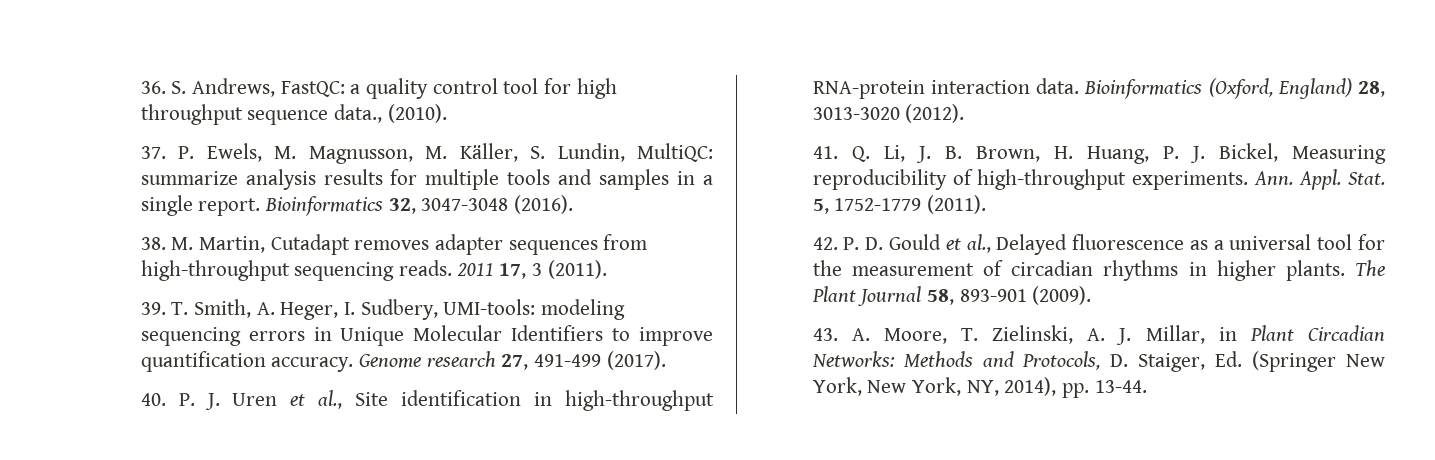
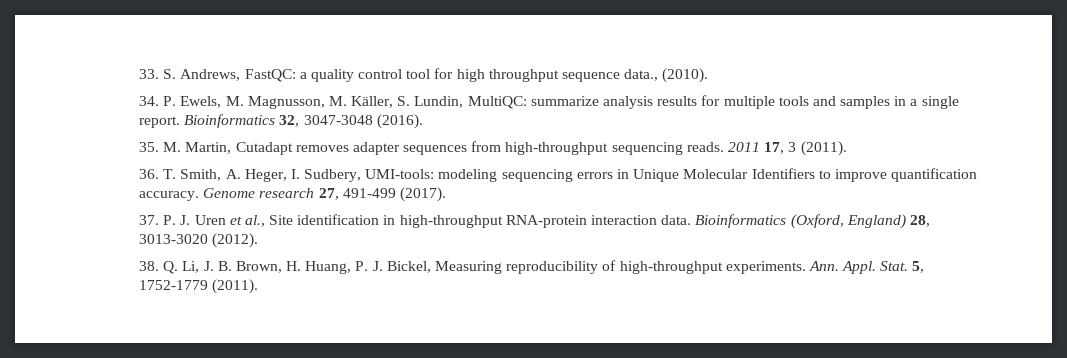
- 36. S. Andrews, FastQC: a quality control tool for high throughput sequence data., (2010).
+ 33. S. Andrews, FastQC: a quality control tool for high throughput sequence data., (2010).
- 37. P. Ewels, M. Magnusson, M. Käller, S. Lundin, MultiQC: summarize analysis results for multiple tools and samples in a single report.
+ 34. P. Ewels, M. Magnusson, M. Käller, S. Lundin, MultiQC: summarize analysis results for multiple tools and samples in a single report.
- 38. M. Martin, Cutadapt removes adapter sequences from high-throughput sequencing reads.
+ 35. M. Martin, Cutadapt removes adapter sequences from high-throughput sequencing reads.
- 39. T. Smith, A. Heger, I. Sudbery, UMI-tools: modeling sequencing errors in Unique Molecular Identifiers to improve quantification accuracy.
+ 36. T. Smith, A. Heger, I. Sudbery, UMI-tools: modeling sequencing errors in Unique Molecular Identifiers to improve quantification accuracy.
- 40. P. J. Uren et al., Site identification in high-throughput RNA-protein interaction data.
+ 37. P. J. Uren et al., Site identification in high-throughput RNA-protein interaction data.
- 41. Q. Li, J. B. Brown, H. Huang, P. J. Bickel, Measuring reproducibility of high-throughput experiments.
+ 38. Q. Li, J. B. Brown, H. Huang, P. J. Bickel, Measuring reproducibility of high-throughput experiments.
- 42. P. D. Gould et al., Delayed fluorescence as a universal tool for the measurement of circadian rhythms in higher plants. The Plant Journal 58, 893-901 (2009).
- 43. A. Moore, T. Zielinski, A. J. Millar, in Plant Circadian Networks: Methods and Protocols, D. Staiger, Ed. (Springer New York, New York, NY, 2014), pp. 13-44.

